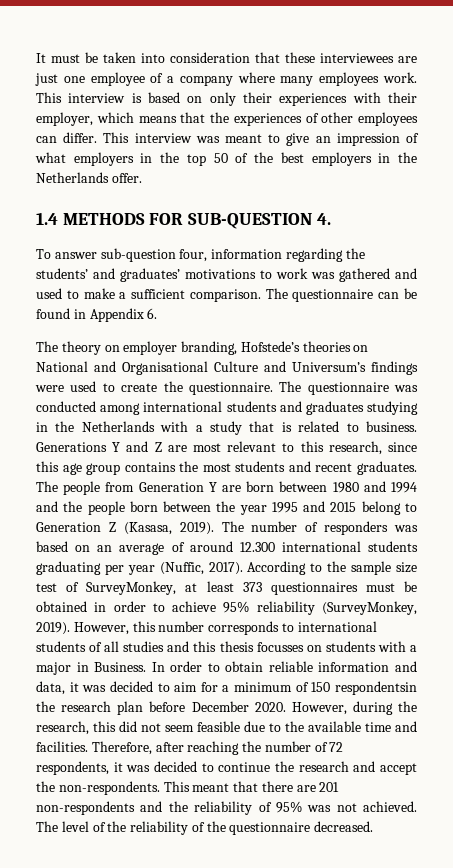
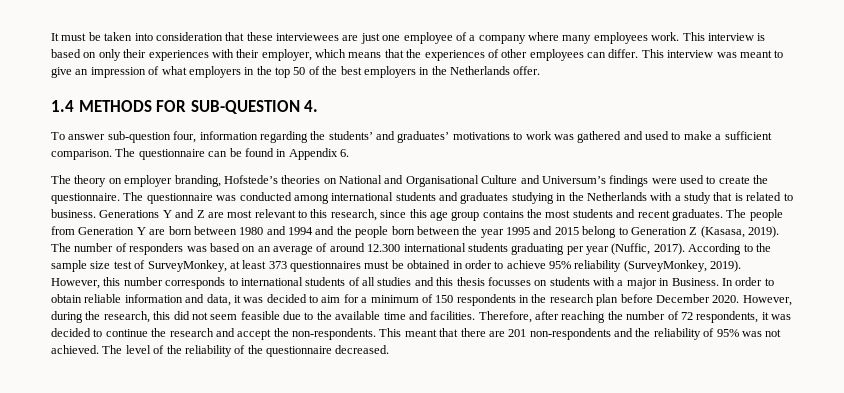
- In order to obtain reliable information and data, it was decided to aim for a minimum of 150 respondentsin the research plan before December 2020.
+ In order to obtain reliable information and data, it was decided to aim for a minimum of 150 respondents in the research plan before December 2020.

